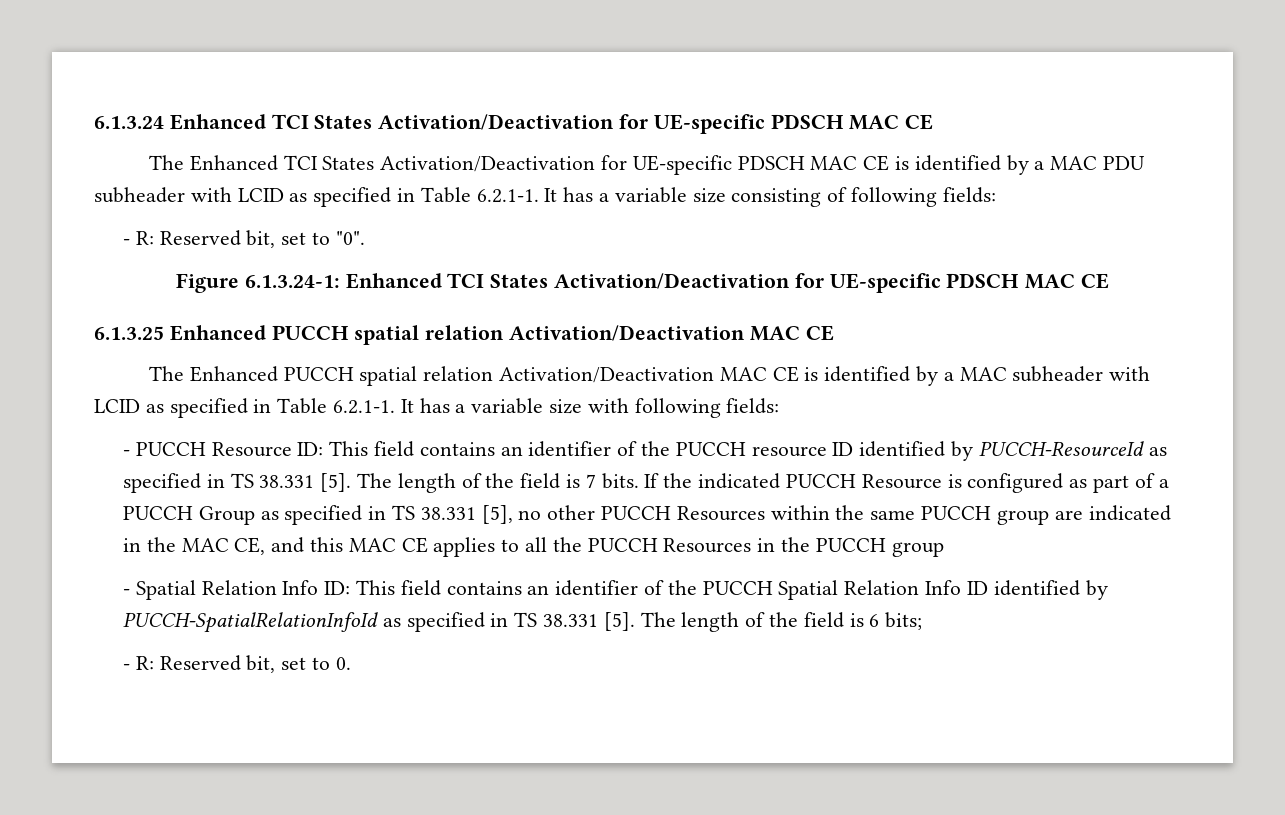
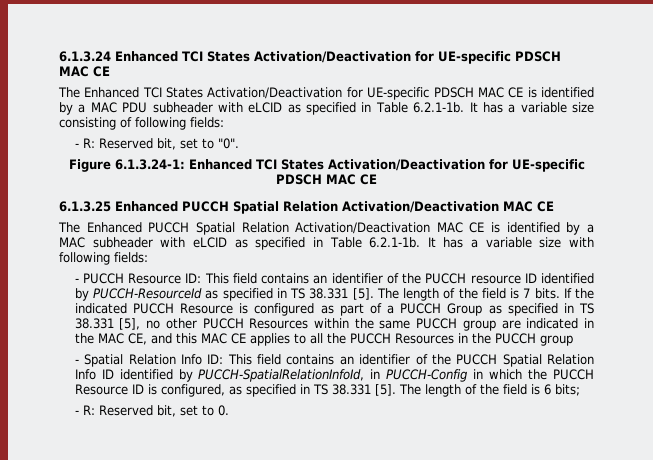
- The Enhanced TCI States Activation/Deactivation for UE-specific PDSCH MAC CE is identified by a MAC PDU subheader with LCID as specified in Table 6.2.1-1. It has a variable size consisting of following fields:
+ The Enhanced TCI States Activation/Deactivation for UE-specific PDSCH MAC CE is identified by a MAC PDU subheader with eLCID as specified in Table 6.2.1-1b. It has a variable size consisting of following fields:
- 6.1.3.25 Enhanced PUCCH spatial relation Activation/Deactivation MAC CE
+ 6.1.3.25 Enhanced PUCCH Spatial Relation Activation/Deactivation MAC CE
- The Enhanced PUCCH spatial relation Activation/Deactivation MAC CE is identified by a MAC subheader with LCID as specified in Table 6.2.1-1. It has a variable size with following fields:
+ The Enhanced PUCCH Spatial Relation Activation/Deactivation MAC CE is identified by a MAC subheader with eLCID as specified in Table 6.2.1-1b. It has a variable size with following fields:
- - Spatial Relation Info ID: This field contains an identifier of the PUCCH Spatial Relation Info ID identified by PUCCH-SpatialRelationInfoId as specified in TS 38.331 [5].
+ - Spatial Relation Info ID: This field contains an identifier of the PUCCH Spatial Relation Info ID identified by PUCCH-SpatialRelationInfoId, in PUCCH-Config in which the PUCCH Resource ID is configured, as specified in TS 38.331 [5].

